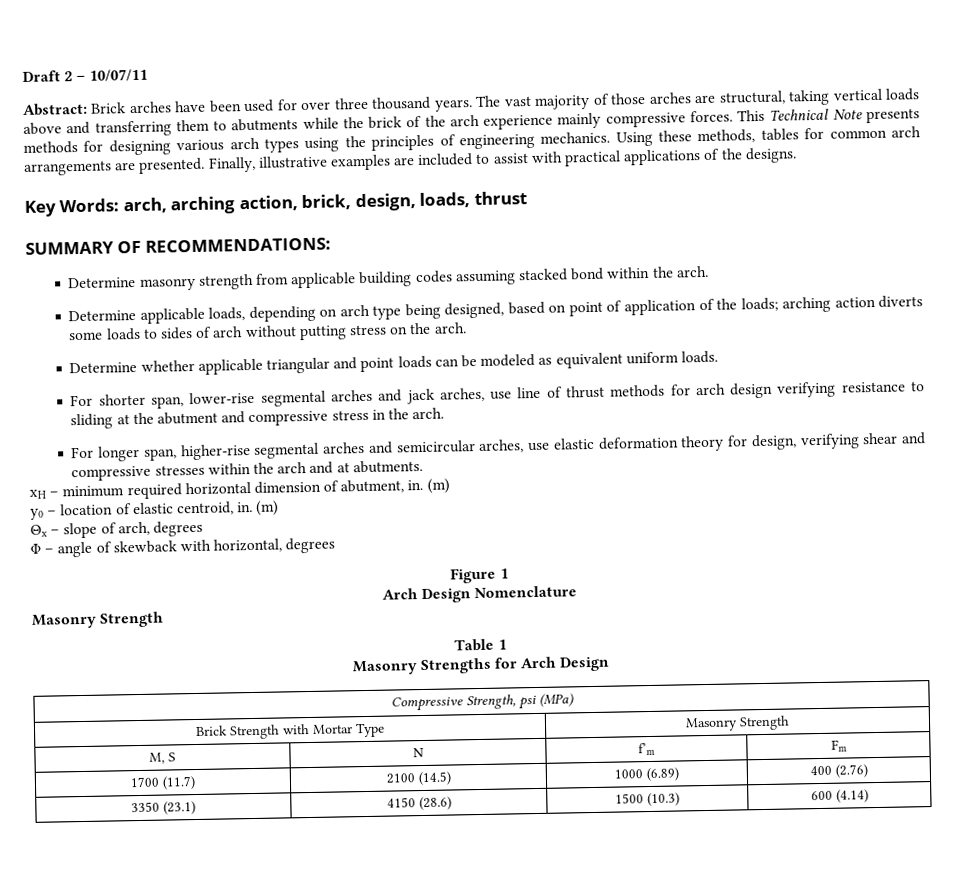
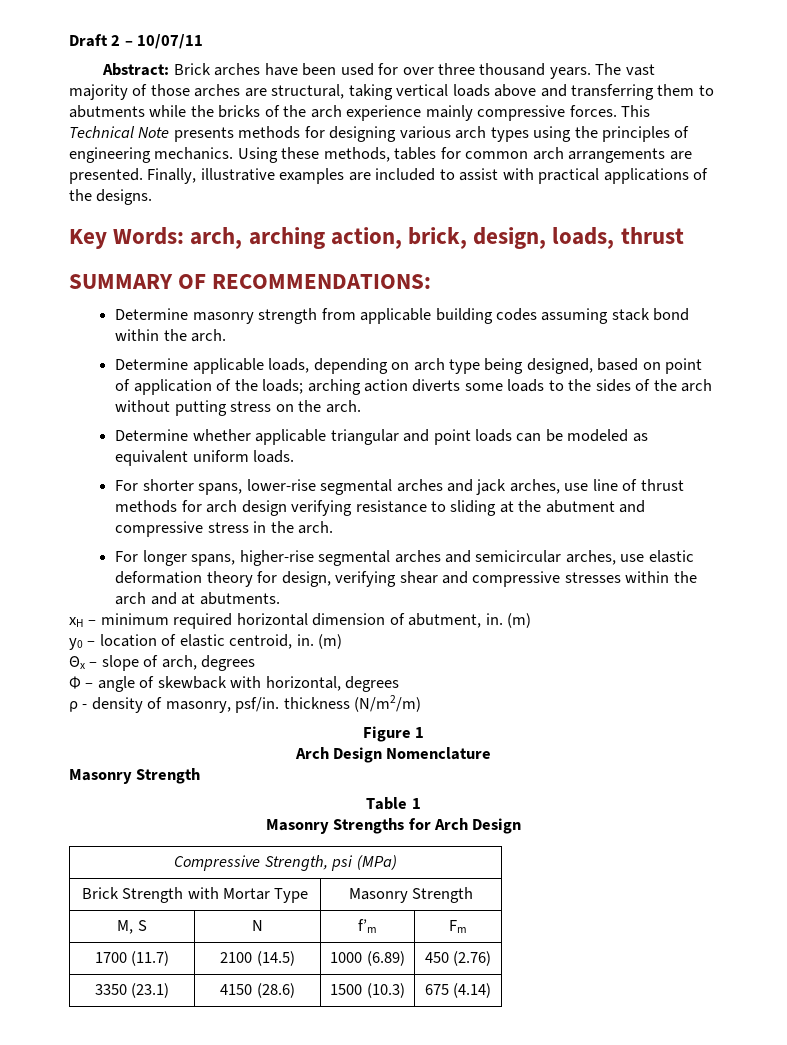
- The vast majority of those arches are structural, taking vertical loads above and transferring them to abutments while the brick of the arch experience mainly compressive forces.
+ The vast majority of those arches are structural, taking vertical loads above and transferring them to abutments while the bricks of the arch experience mainly compressive forces.
- Determine masonry strength from applicable building codes assuming stacked bond within the arch.
+ Determine masonry strength from applicable building codes assuming stack bond within the arch.
- Determine applicable loads, depending on arch type being designed, based on point of application of the loads; arching action diverts some loads to sides of arch without putting stress on the arch.
+ Determine applicable loads, depending on arch type being designed, based on point of application of the loads; arching action diverts some loads to the sides of the arch without putting stress on the arch.
- For shorter span, lower-rise segmental arches and jack arches, use line of thrust methods for arch design verifying resistance to sliding at the abutment and compressive stress in the arch.
+ For shorter spans, lower-rise segmental arches and jack arches, use line of thrust methods for arch design verifying resistance to sliding at the abutment and compressive stress in the arch.
- For longer span, higher-rise segmental arches and semicircular arches, use elastic deformation theory for design, verifying shear and compressive stresses within the arch and at abutments.
+ For longer spans, higher-rise segmental arches and semicircular arches, use elastic deformation theory for design, verifying shear and compressive stresses within the arch and at abutments.
+ ρ - density of masonry, psf/in. thickness (N/m2/m)
- 1700 (11.7) | 2100 (14.5) | 1000 (6.89) | 400 (2.76)
+ 1700 (11.7) | 2100 (14.5) | 1000 (6.89) | 450 (2.76)
- 3350 (23.1) | 4150 (28.6) | 1500 (10.3) | 600 (4.14)
+ 3350 (23.1) | 4150 (28.6) | 1500 (10.3) | 675 (4.14)

